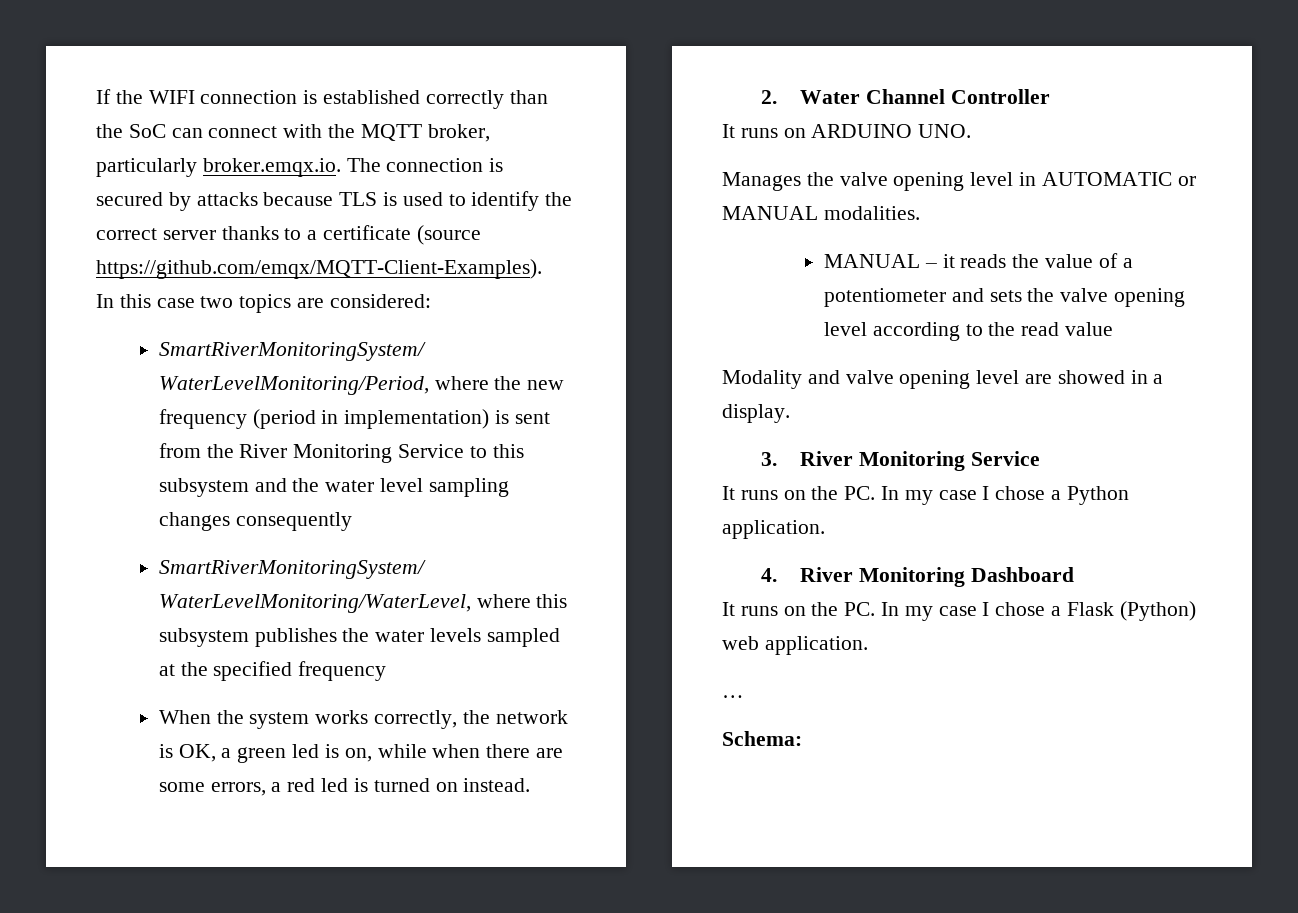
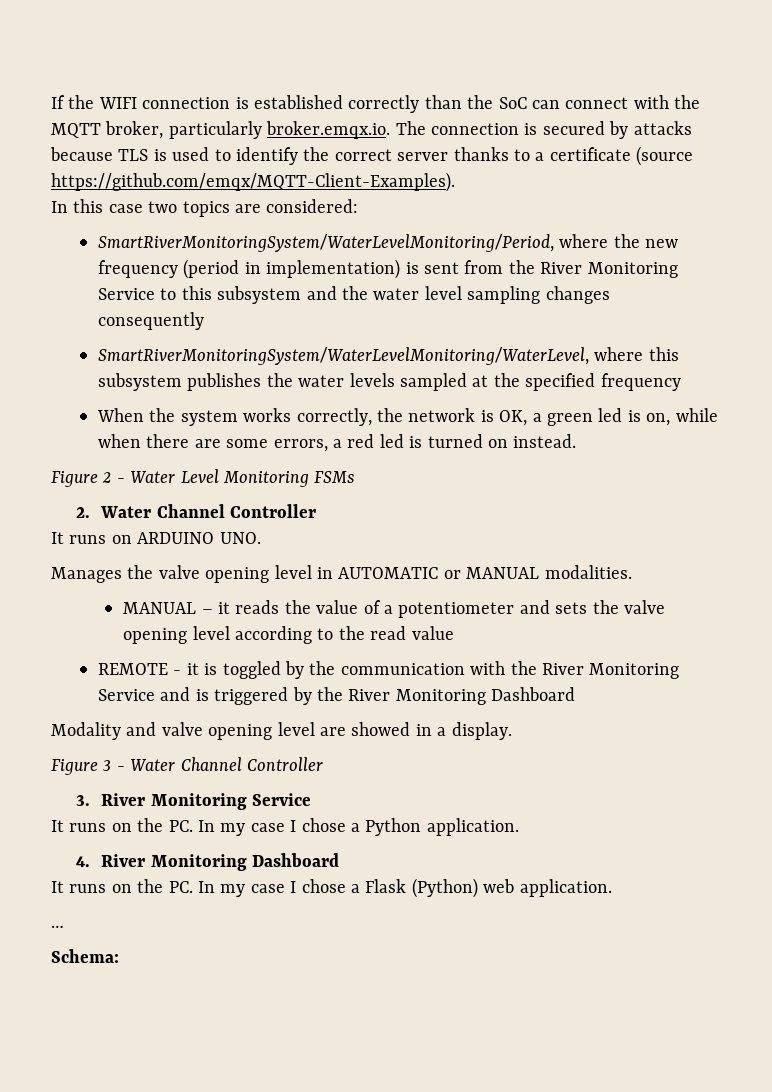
+ Figure 2 - Water Level Monitoring FSMs
+ REMOTE - it is toggled by the communication with the River Monitoring Service and is triggered by the River Monitoring Dashboard
+ Figure 3 - Water Channel Controller

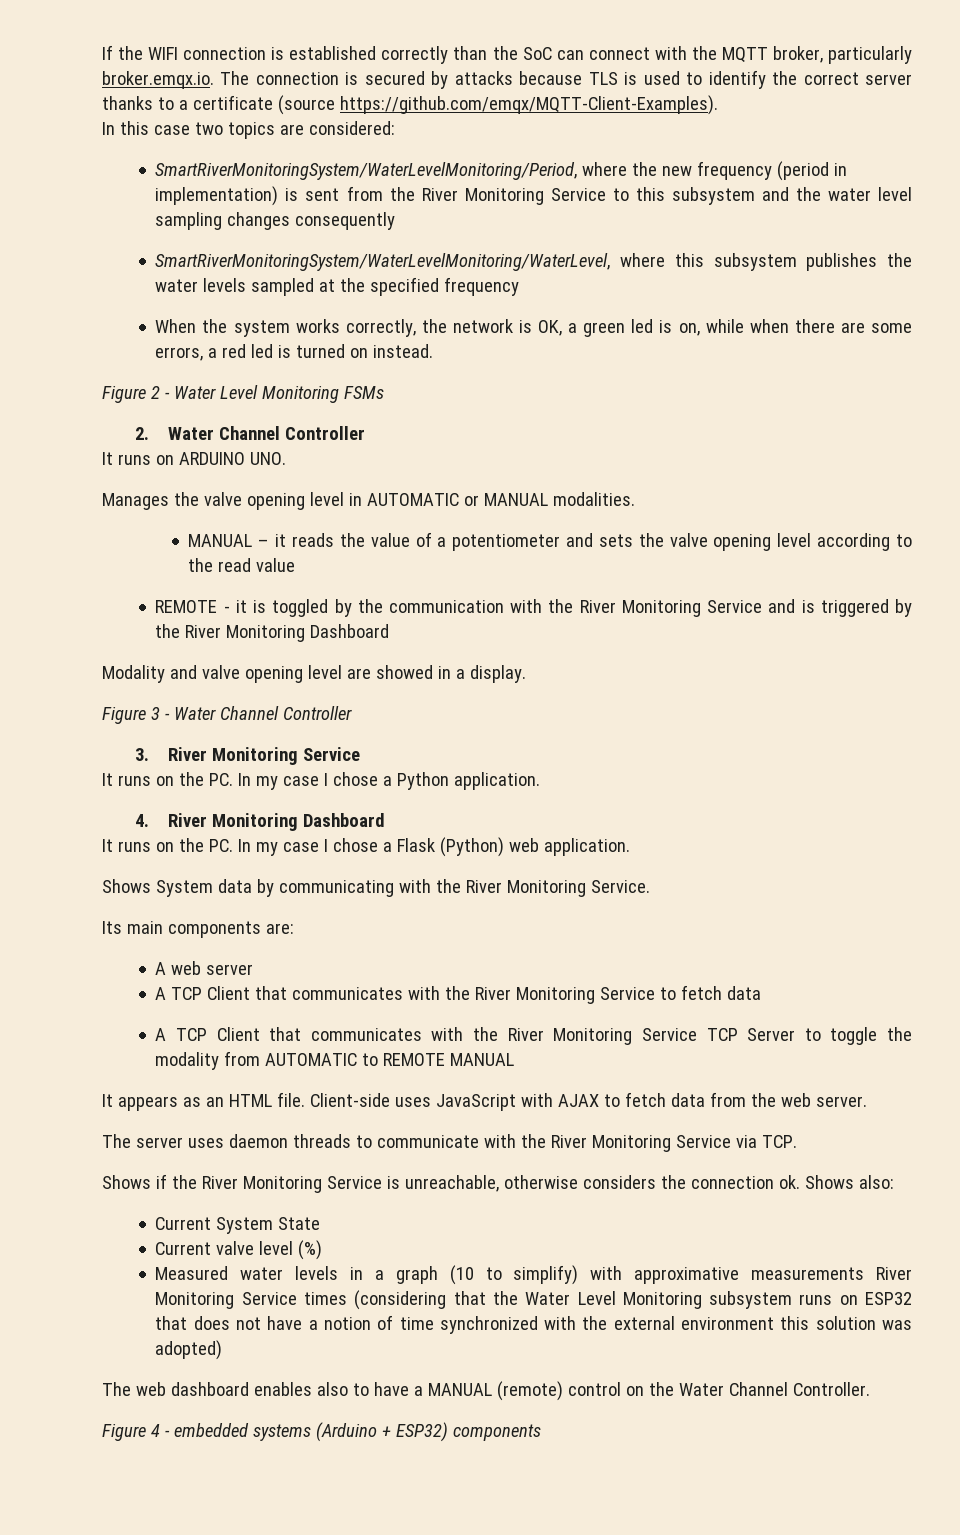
- …
- Schema:
+ Shows System data by communicating with the River Monitoring Service.
+ Its main components are:
+ A web server
+ A TCP Client that communicates with the River Monitoring Service to fetch data
+ A TCP Client that communicates with the River Monitoring Service TCP Server to toggle the modality from AUTOMATIC to REMOTE MANUAL
+ It appears as an HTML file. Client-side uses JavaScript with AJAX to fetch data from the web server.
+ The server uses daemon threads to communicate with the River Monitoring Service via TCP.
+ Shows if the River Monitoring Service is unreachable, otherwise considers the connection ok. Shows also:
+ Current System State
+ Current valve level (%)
+ Measured water levels in a graph (10 to simplify) with approximative measurements River Monitoring Service times (considering that the Water Level Monitoring subsystem runs on ESP32 that does not have a notion of time synchronized with the external environment this solution was adopted)
+ The web dashboard enables also to have a MANUAL (remote) control on the Water Channel Controller.
+ Figure 4 - embedded systems (Arduino + ESP32) components

